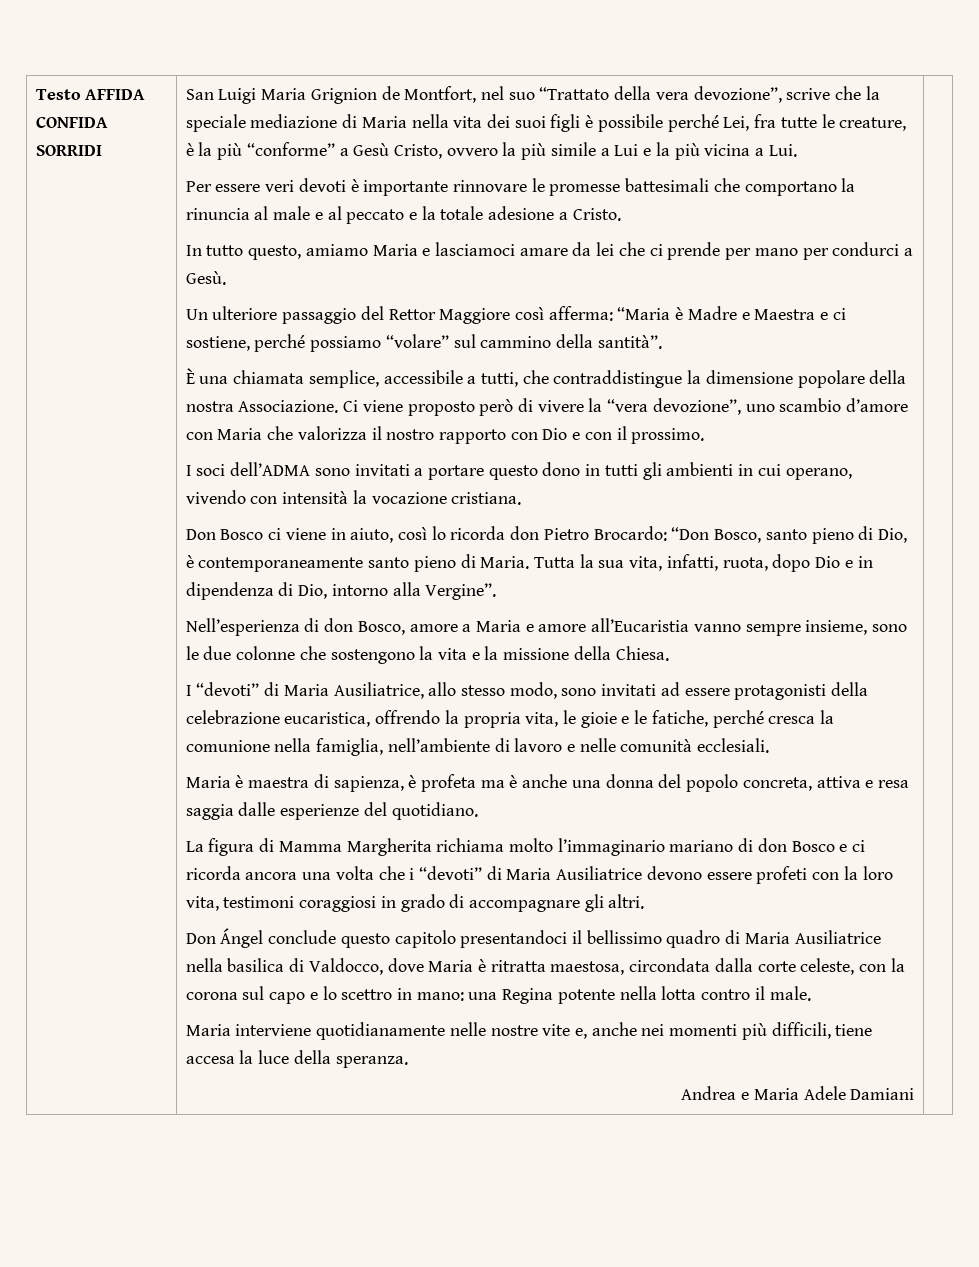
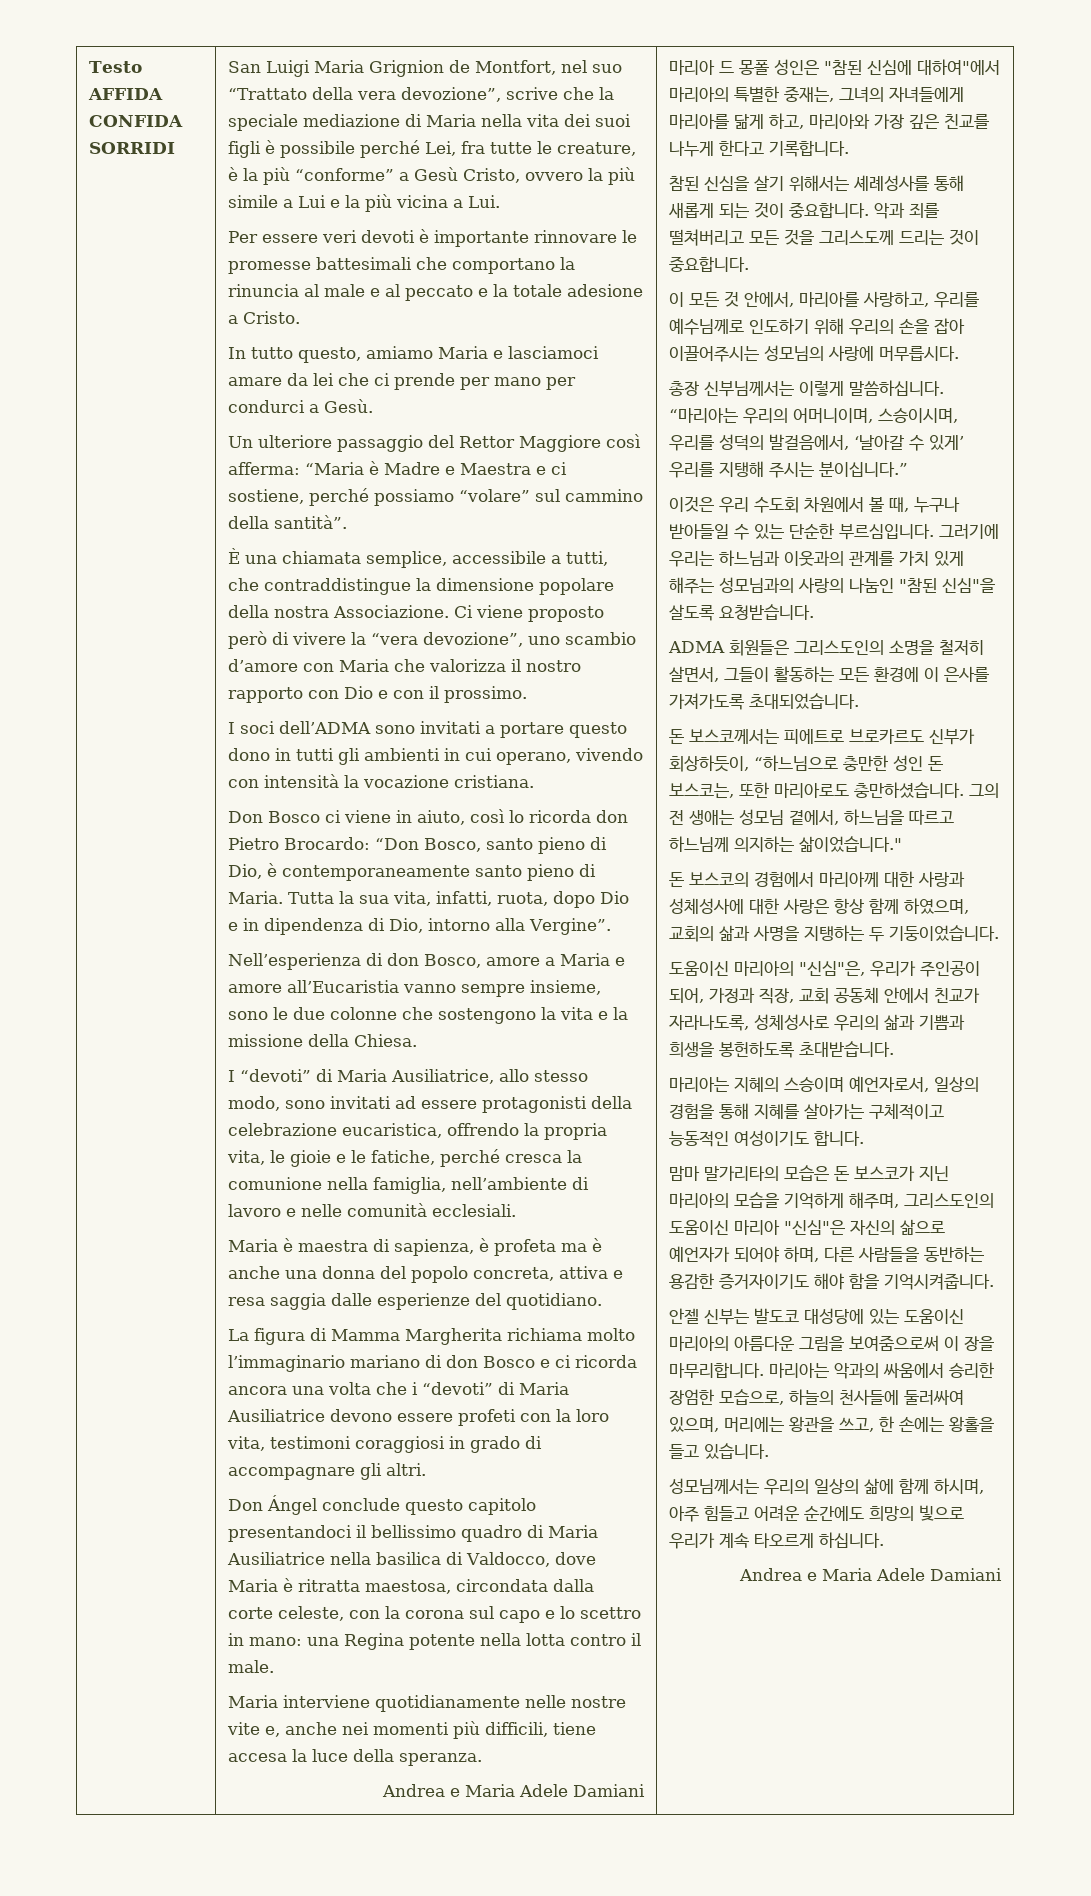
+ 마리아 드 몽폴 성인은 "참된 신심에 대하여"에서 마리아의 특별한 중재는, 그녀의 자녀들에게 마리아를 닮게 하고, 마리아와 가장 깊은 친교를 나누게 한다고 기록합니다.
+ 참된 신심을 살기 위해서는 셰례성사를 통해 새롭게 되는 것이 중요합니다. 악과 죄를 떨쳐버리고 모든 것을 그리스도께 드리는 것이 중요합니다.
+ 이 모든 것 안에서, 마리아를 사랑하고, 우리를 예수님께로 인도하기 위해 우리의 손을 잡아 이끌어주시는 성모님의 사랑에 머무릅시다.
+ 총장 신부님께서는 이렇게 말씀하십니다. “마리아는 우리의 어머니이며, 스승이시며, 우리를 성덕의 발걸음에서, ‘날아갈 수 있게’ 우리를 지탱해 주시는 분이십니다.”
+ 이것은 우리 수도회 차원에서 볼 때, 누구나 받아들일 수 있는 단순한 부르심입니다. 그러기에 우리는 하느님과 이웃과의 관계를 가치 있게 해주는 성모님과의 사랑의 나눔인 "참된 신심"을 살도록 요청받습니다.
+ ADMA 회원들은 그리스도인의 소명을 철저히 살면서, 그들이 활동하는 모든 환경에 이 은사를 가져가도록 초대되었습니다.
+ 돈 보스코께서는 피에트로 브로카르도 신부가 회상하듯이, “하느님으로 충만한 성인 돈 보스코는, 또한 마리아로도 충만하셨습니다. 그의 전 생애는 성모님 곁에서, 하느님을 따르고 하느님께 의지하는 삶이었습니다."
+ 돈 보스코의 경험에서 마리아께 대한 사랑과 성체성사에 대한 사랑은 항상 함께 하였으며, 교회의 삶과 사명을 지탱하는 두 기둥이었습니다.
+ 도움이신 마리아의 "신심"은, 우리가 주인공이 되어, 가정과 직장, 교회 공동체 안에서 친교가 자라나도록, 성체성사로 우리의 삶과 기쁨과 희생을 봉헌하도록 초대받습니다.
+ 마리아는 지혜의 스승이며 예언자로서, 일상의 경험을 통해 지혜를 살아가는 구체적이고 능동적인 여성이기도 합니다.
+ 맘마 말가리타의 모습은 돈 보스코가 지닌 마리아의 모습을 기억하게 해주며, 그리스도인의 도움이신 마리아 "신심"은 자신의 삶으로 예언자가 되어야 하며, 다른 사람들을 동반하는 용감한 증거자이기도 해야 함을 기억시켜줍니다.
+ 안젤 신부는 발도코 대성당에 있는 도움이신 마리아의 아름다운 그림을 보여줌으로써 이 장을 마무리합니다. 마리아는 악과의 싸움에서 승리한 장엄한 모습으로, 하늘의 천사들에 둘러싸여 있으며, 머리에는 왕관을 쓰고, 한 손에는 왕홀을 들고 있습니다.
+ 성모님께서는 우리의 일상의 삶에 함께 하시며, 아주 힘들고 어려운 순간에도 희망의 빛으로 우리가 계속 타오르게 하십니다.
+ Andrea e Maria Adele Damiani

